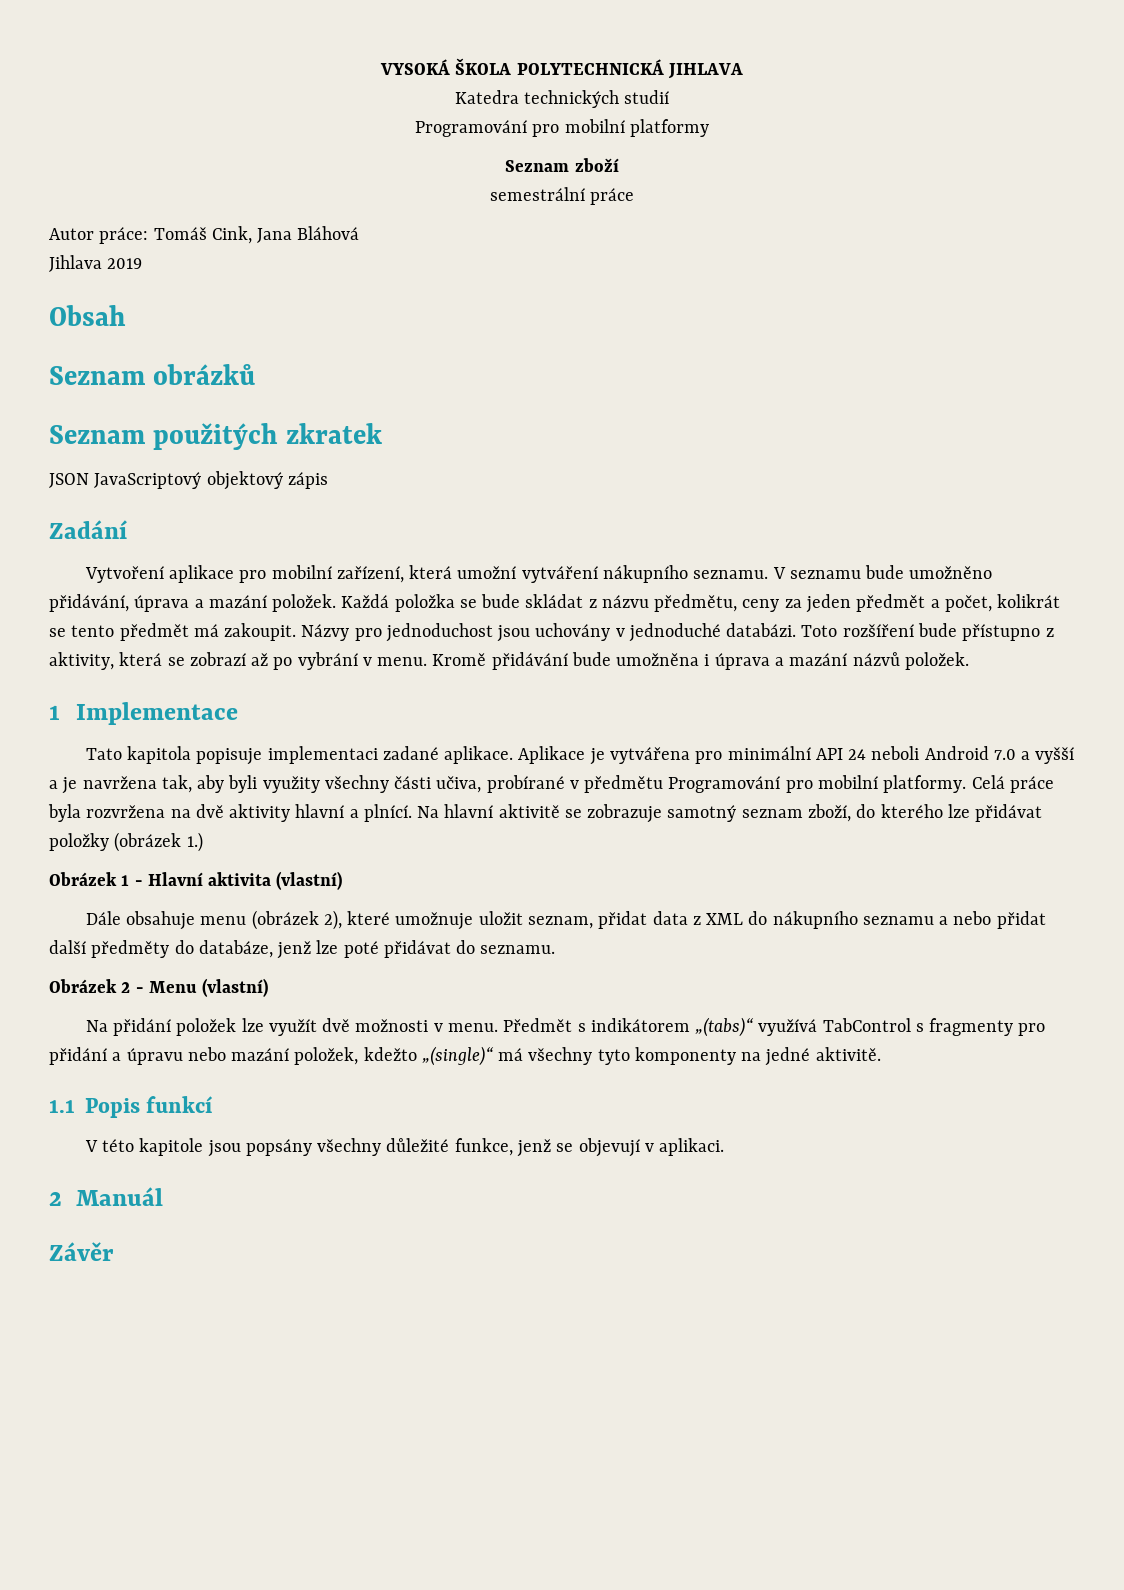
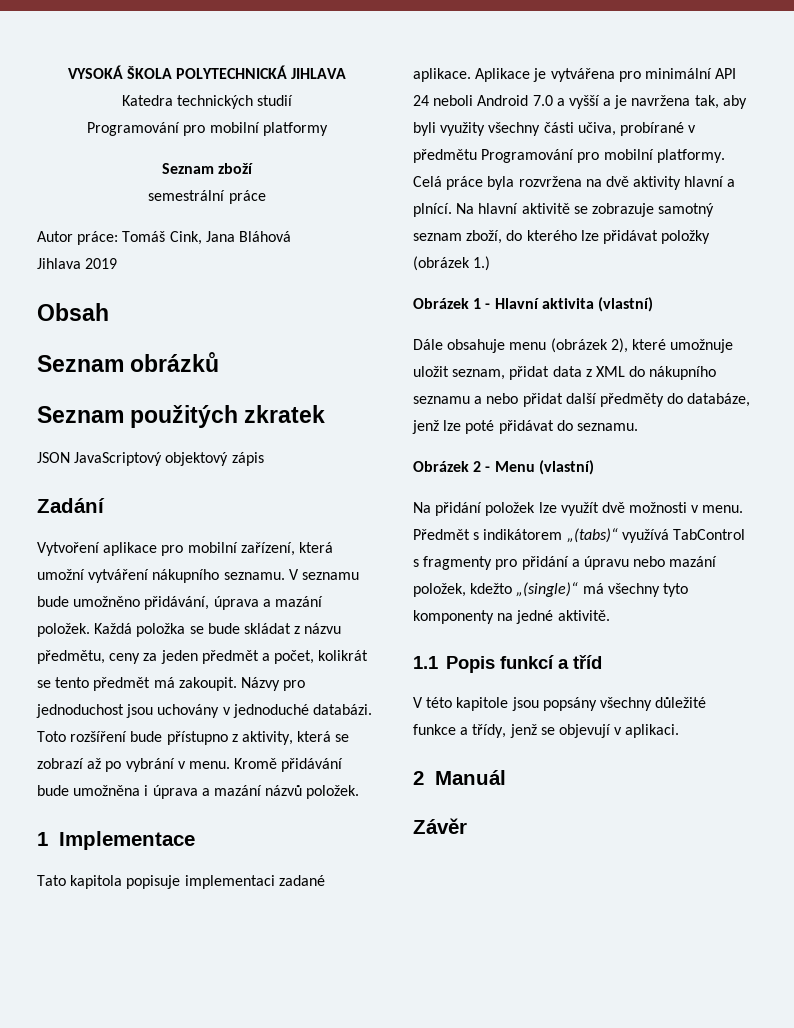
- 1.1 Popis funkcí
+ 1.1 Popis funkcí a tříd
- V této kapitole jsou popsány všechny důležité funkce, jenž se objevují v aplikaci.
+ V této kapitole jsou popsány všechny důležité funkce a třídy, jenž se objevují v aplikaci.

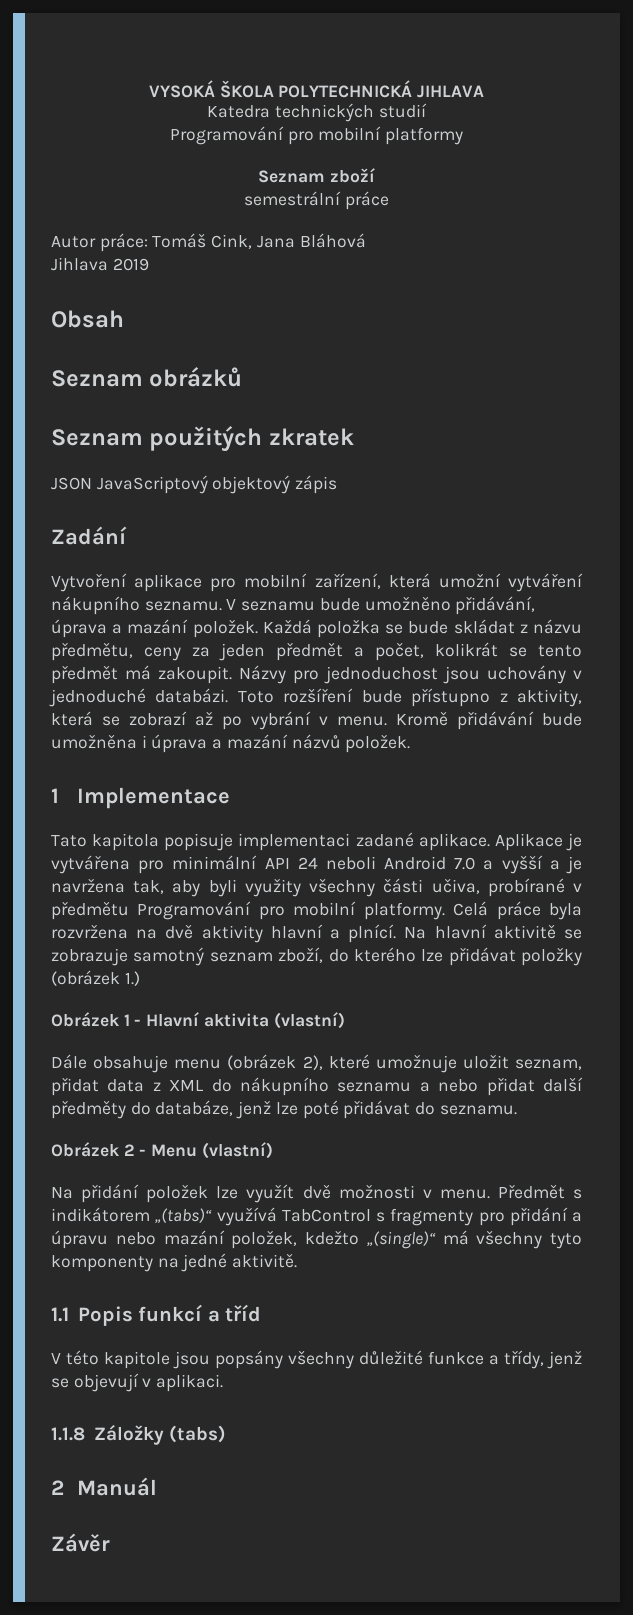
+ 1.1.8 Záložky (tabs)

